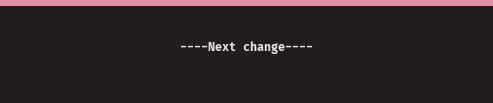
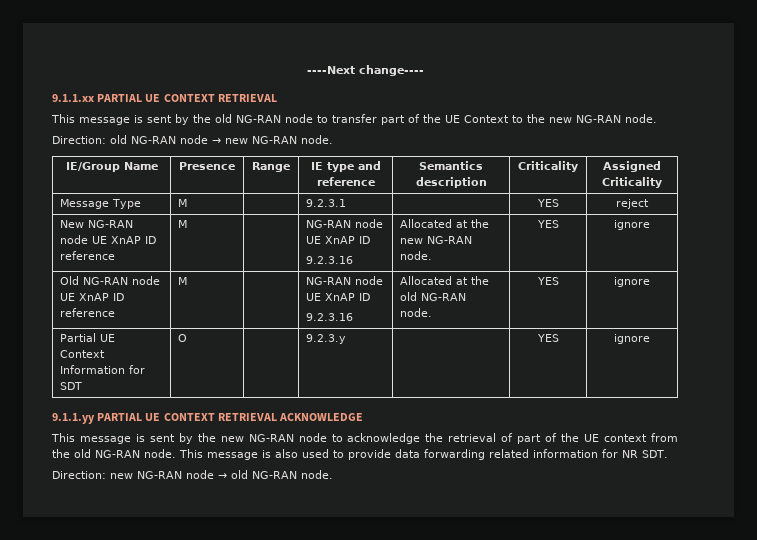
+ 9.1.1.xx PARTIAL UE CONTEXT RETRIEVAL
+ This message is sent by the old NG-RAN node to transfer part of the UE Context to the new NG-RAN node.
+ Direction: old NG-RAN node → new NG-RAN node.
+ IE/Group Name | Presence | Range | IE type and reference | Semantics description | Criticality | Assigned Criticality
+ Message Type | M | | 9.2.3.1 | | YES | reject
+ New NG-RAN node UE XnAP ID reference | M | | NG-RAN node UE XnAP ID
+ 9.2.3.16 | Allocated at the new NG-RAN node. | YES | ignore
+ Old NG-RAN node UE XnAP ID reference | M | | NG-RAN node UE XnAP ID
+ 9.2.3.16 | Allocated at the old NG-RAN node. | YES | ignore
+ Partial UE Context Information for SDT | O | | 9.2.3.y | | YES | ignore
+ 9.1.1.yy PARTIAL UE CONTEXT RETRIEVAL ACKNOWLEDGE
+ This message is sent by the new NG-RAN node to acknowledge the retrieval of part of the UE context from the old NG-RAN node. This message is also used to provide data forwarding related information for NR SDT.
+ Direction: new NG-RAN node → old NG-RAN node.

